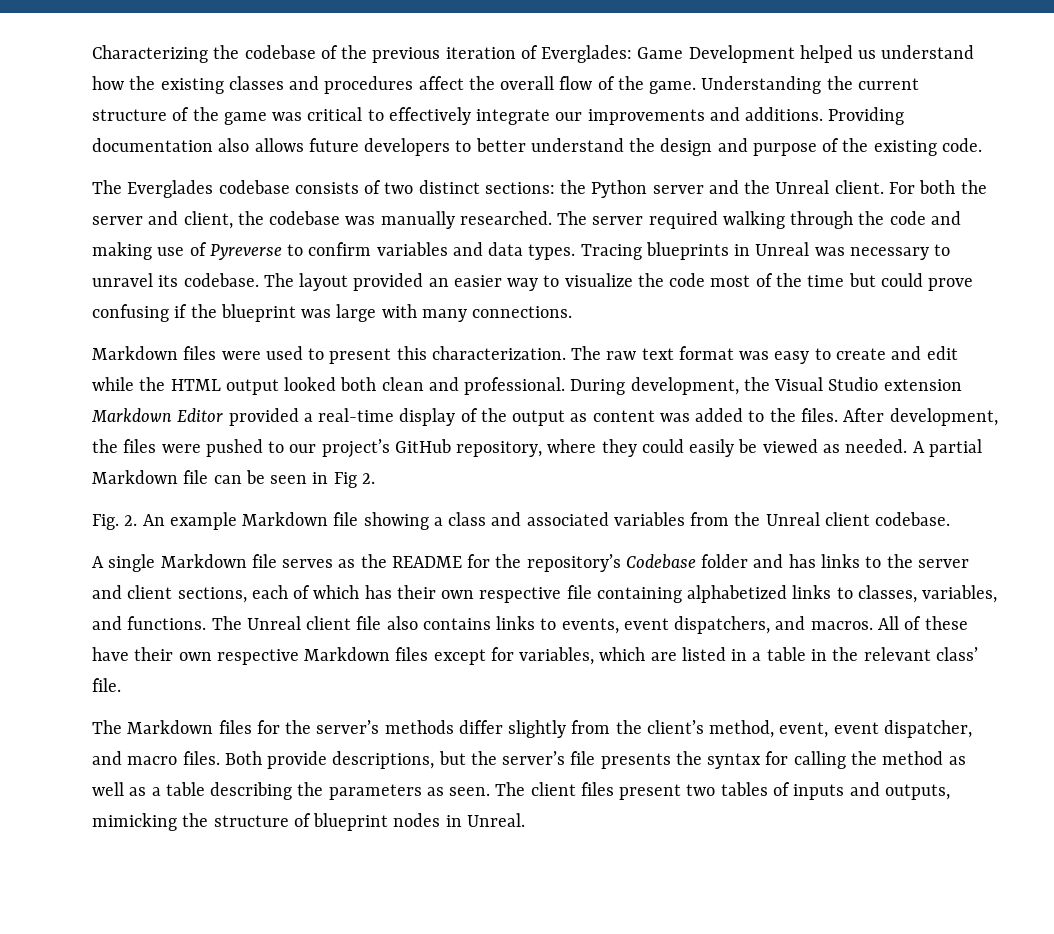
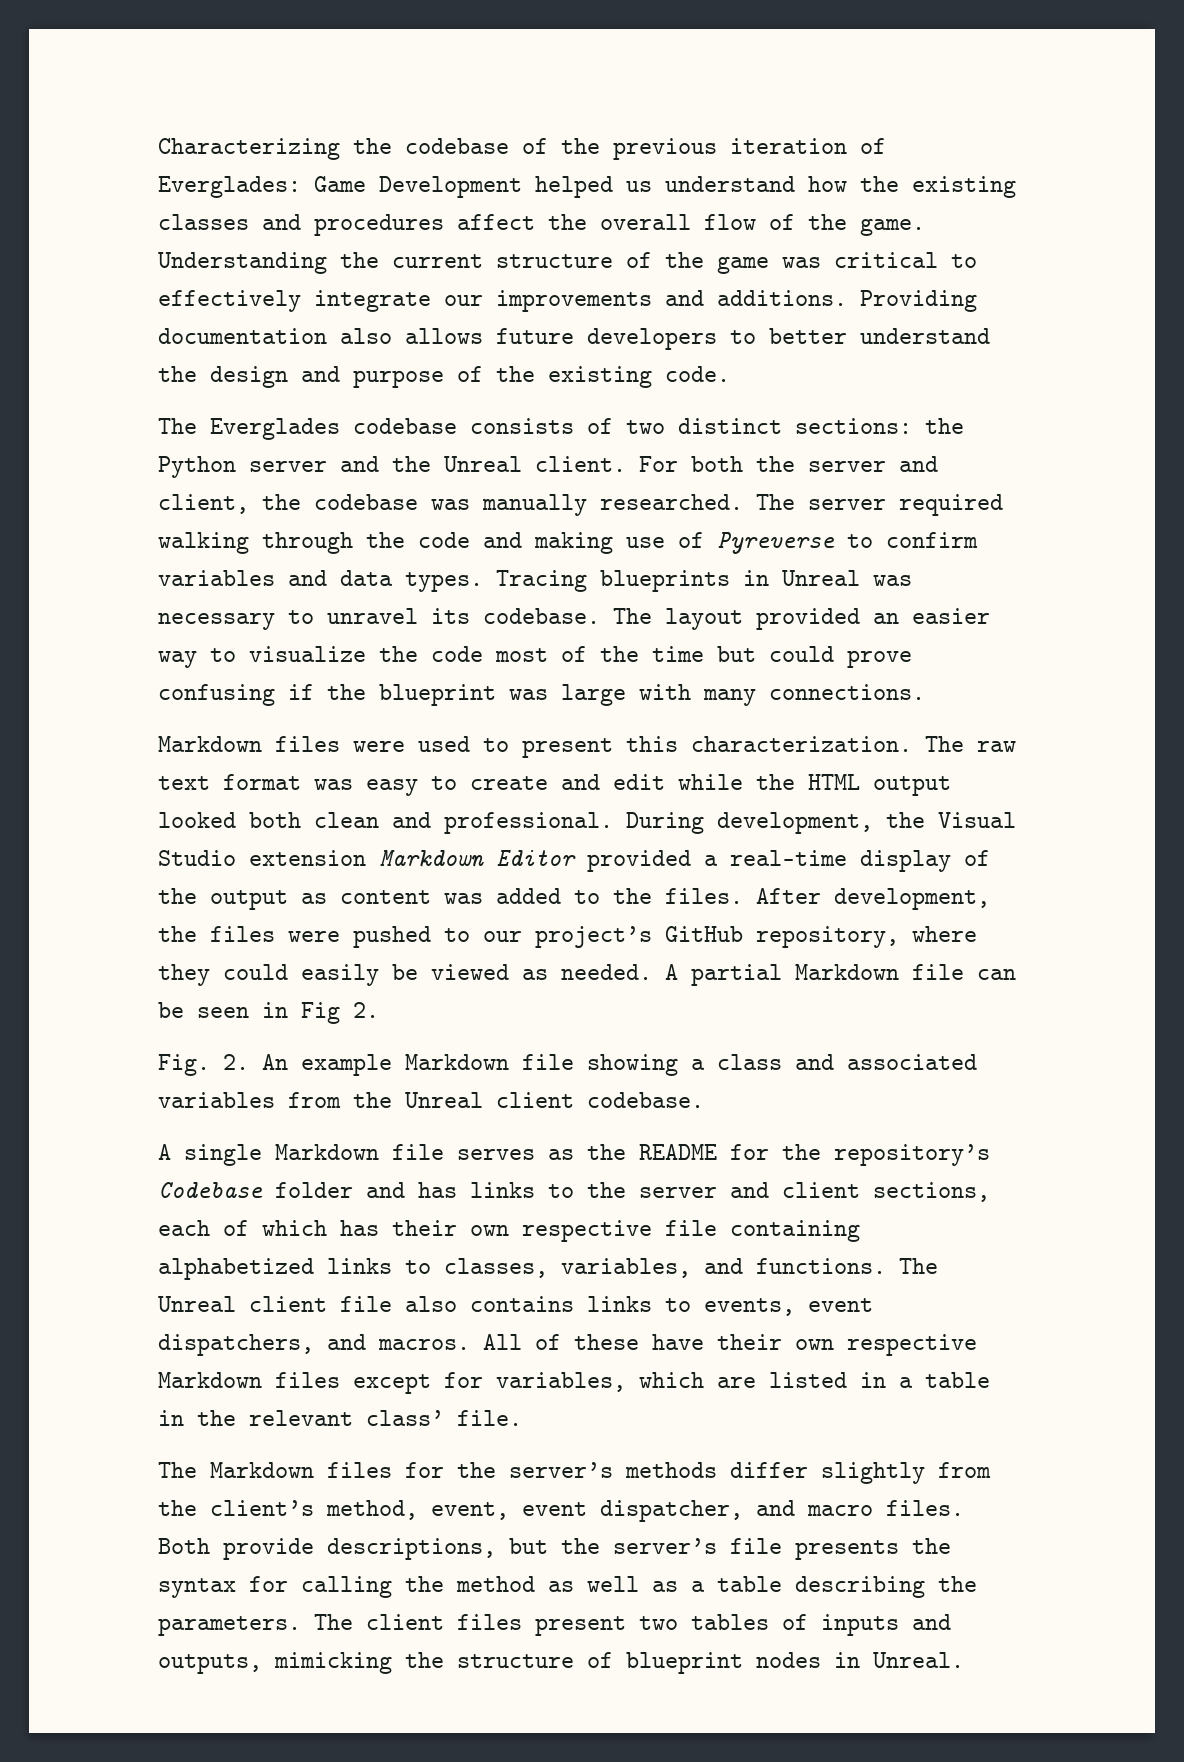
- Both provide descriptions, but the server’s file presents the syntax for calling the method as well as a table describing the parameters as seen.
+ Both provide descriptions, but the server’s file presents the syntax for calling the method as well as a table describing the parameters.

